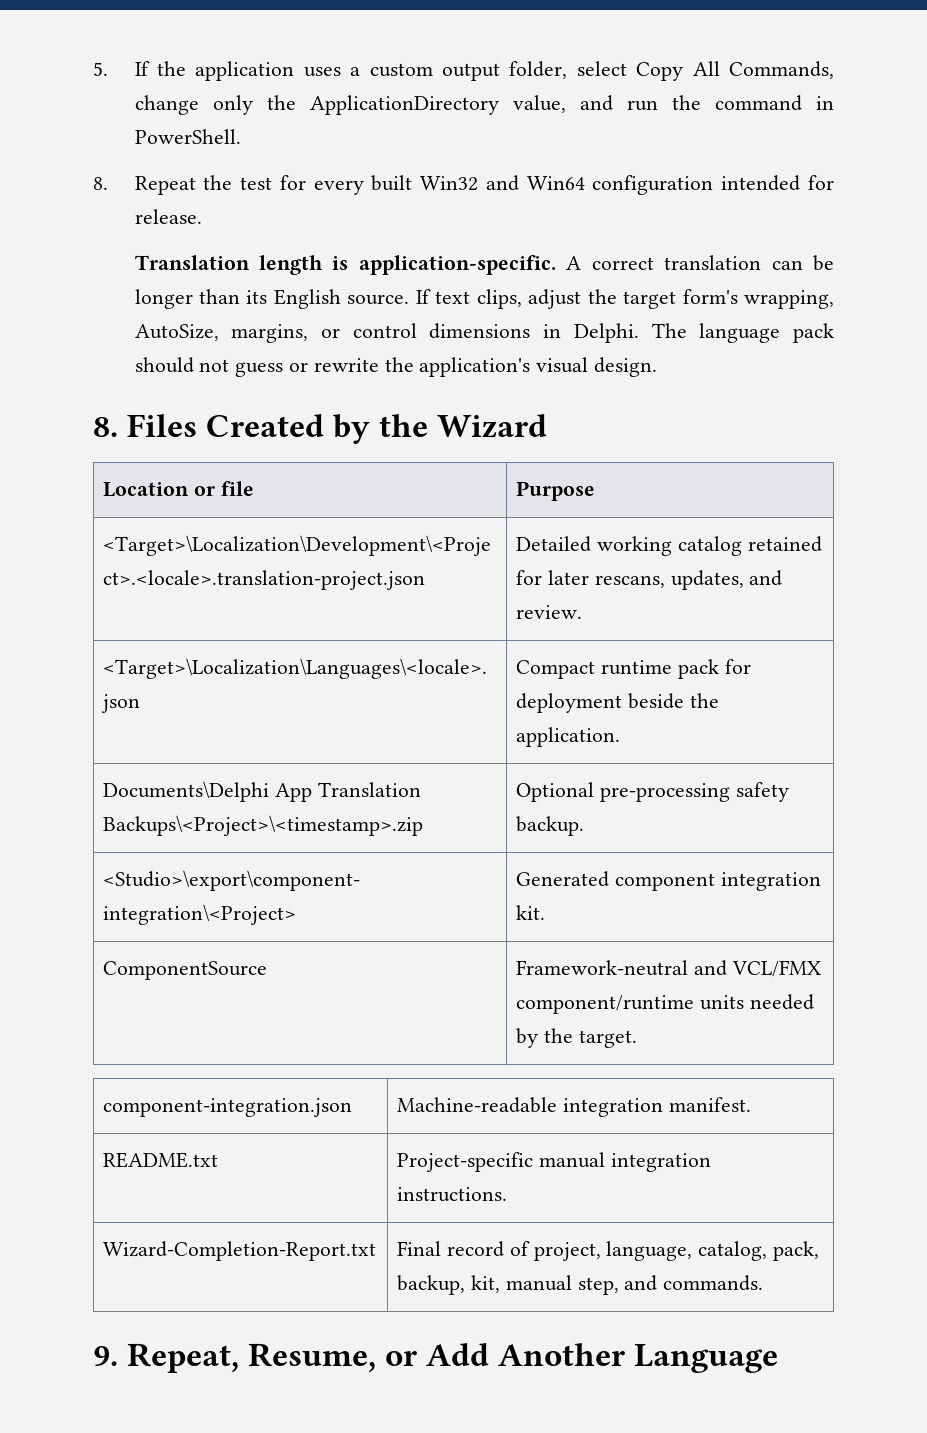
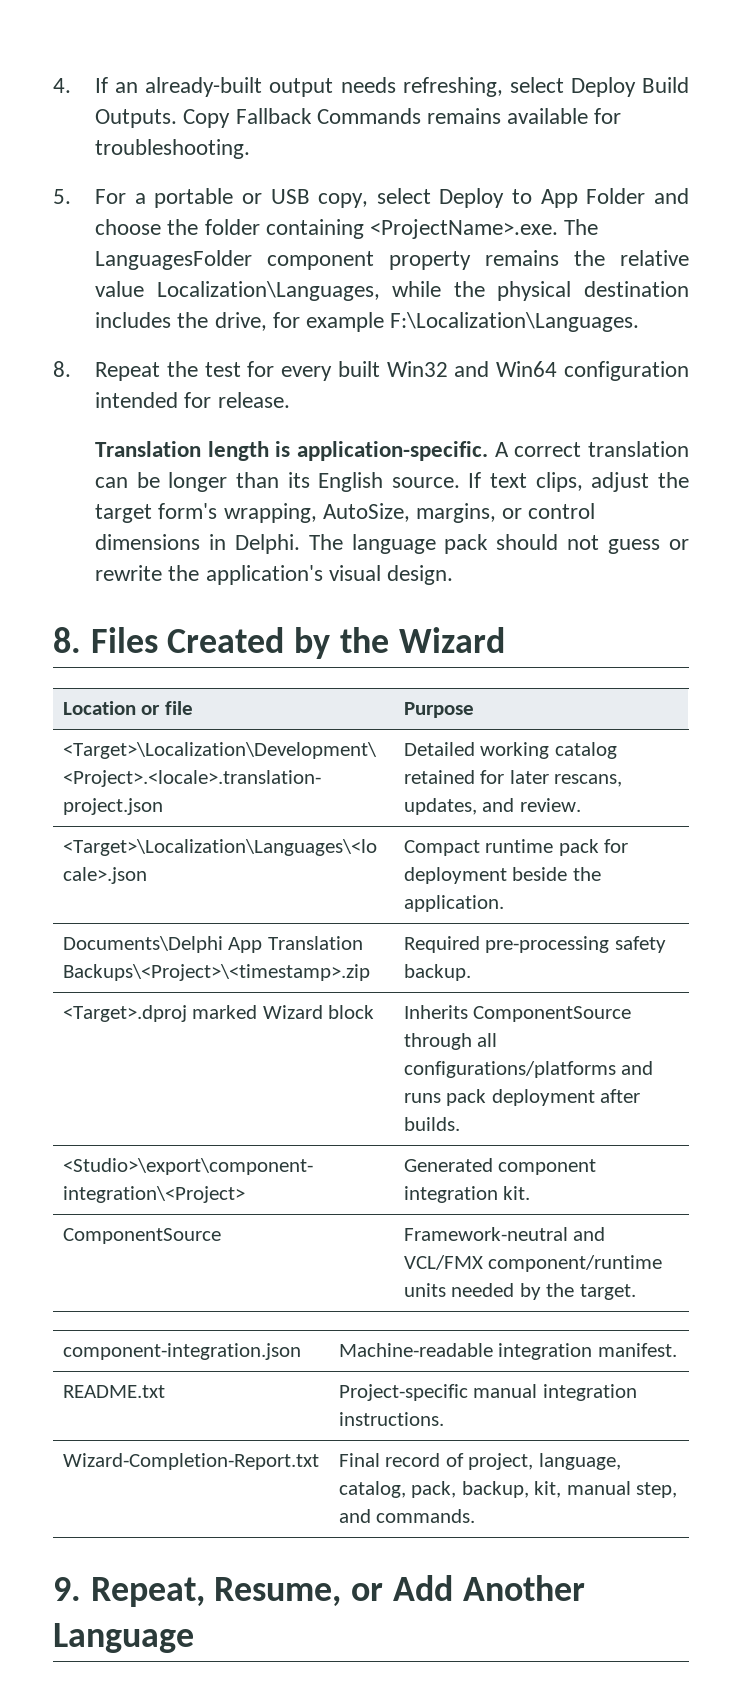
- 5. If the application uses a custom output folder, select Copy All Commands, change only the ApplicationDirectory value, and run the command in PowerShell.
+ 4. If an already-built output needs refreshing, select Deploy Build Outputs. Copy Fallback Commands remains available for troubleshooting.
+ 5. For a portable or USB copy, select Deploy to App Folder and choose the folder containing <ProjectName>.exe. The LanguagesFolder component property remains the relative value Localization\Languages, while the physical destination includes the drive, for example F:\Localization\Languages.
- Documents\Delphi App Translation Backups\<Project>\<timestamp>.zip | Optional pre-processing safety backup.
+ Documents\Delphi App Translation Backups\<Project>\<timestamp>.zip | Required pre-processing safety backup.
+ <Target>.dproj marked Wizard block | Inherits ComponentSource through all configurations/platforms and runs pack deployment after builds.

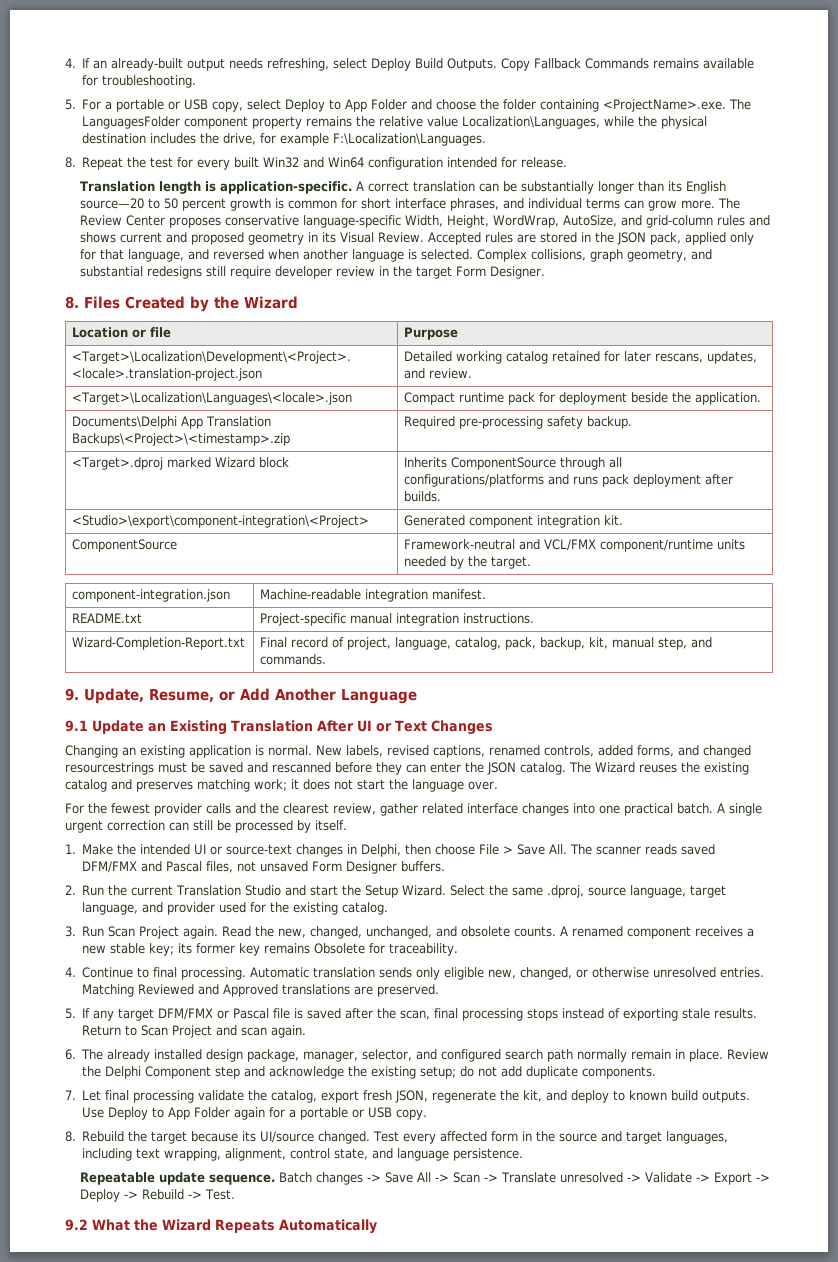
- A correct translation can be longer than its English source. If text clips, adjust the target form's wrapping, AutoSize, margins, or control dimensions in Delphi. The language pack should not guess or rewrite the application's visual design.
+ A correct translation can be substantially longer than its English source—20 to 50 percent growth is common for short interface phrases, and individual terms can grow more. The Review Center proposes conservative language-specific Width, Height, WordWrap, AutoSize, and grid-column rules and shows current and proposed geometry in its Visual Review. Accepted rules are stored in the JSON pack, applied only for that language, and reversed when another language is selected. Complex collisions, graph geometry, and substantial redesigns still require developer review in the target Form Designer.
- 9. Repeat, Resume, or Add Another Language
+ 9. Update, Resume, or Add Another Language
+ 9.1 Update an Existing Translation After UI or Text Changes
+ Changing an existing application is normal. New labels, revised captions, renamed controls, added forms, and changed resourcestrings must be saved and rescanned before they can enter the JSON catalog. The Wizard reuses the existing catalog and preserves matching work; it does not start the language over.
+ For the fewest provider calls and the clearest review, gather related interface changes into one practical batch. A single urgent correction can still be processed by itself.
+ 1. Make the intended UI or source-text changes in Delphi, then choose File > Save All. The scanner reads saved DFM/FMX and Pascal files, not unsaved Form Designer buffers.
+ 2. Run the current Translation Studio and start the Setup Wizard. Select the same .dproj, source language, target language, and provider used for the existing catalog.
+ 3. Run Scan Project again. Read the new, changed, unchanged, and obsolete counts. A renamed component receives a new stable key; its former key remains Obsolete for traceability.
+ 4. Continue to final processing. Automatic translation sends only eligible new, changed, or otherwise unresolved entries. Matching Reviewed and Approved translations are preserved.
+ 5. If any target DFM/FMX or Pascal file is saved after the scan, final processing stops instead of exporting stale results. Return to Scan Project and scan again.
+ 6. The already installed design package, manager, selector, and configured search path normally remain in place. Review the Delphi Component step and acknowledge the existing setup; do not add duplicate components.
+ 7. Let final processing validate the catalog, export fresh JSON, regenerate the kit, and deploy to known build outputs. Use Deploy to App Folder again for a portable or USB copy.
+ 8. Rebuild the target because its UI/source changed. Test every affected form in the source and target languages, including text wrapping, alignment, control state, and language persistence.
+ Repeatable update sequence. Batch changes -> Save All -> Scan -> Translate unresolved -> Validate -> Export -> Deploy -> Rebuild -> Test.
+ 9.2 What the Wizard Repeats Automatically

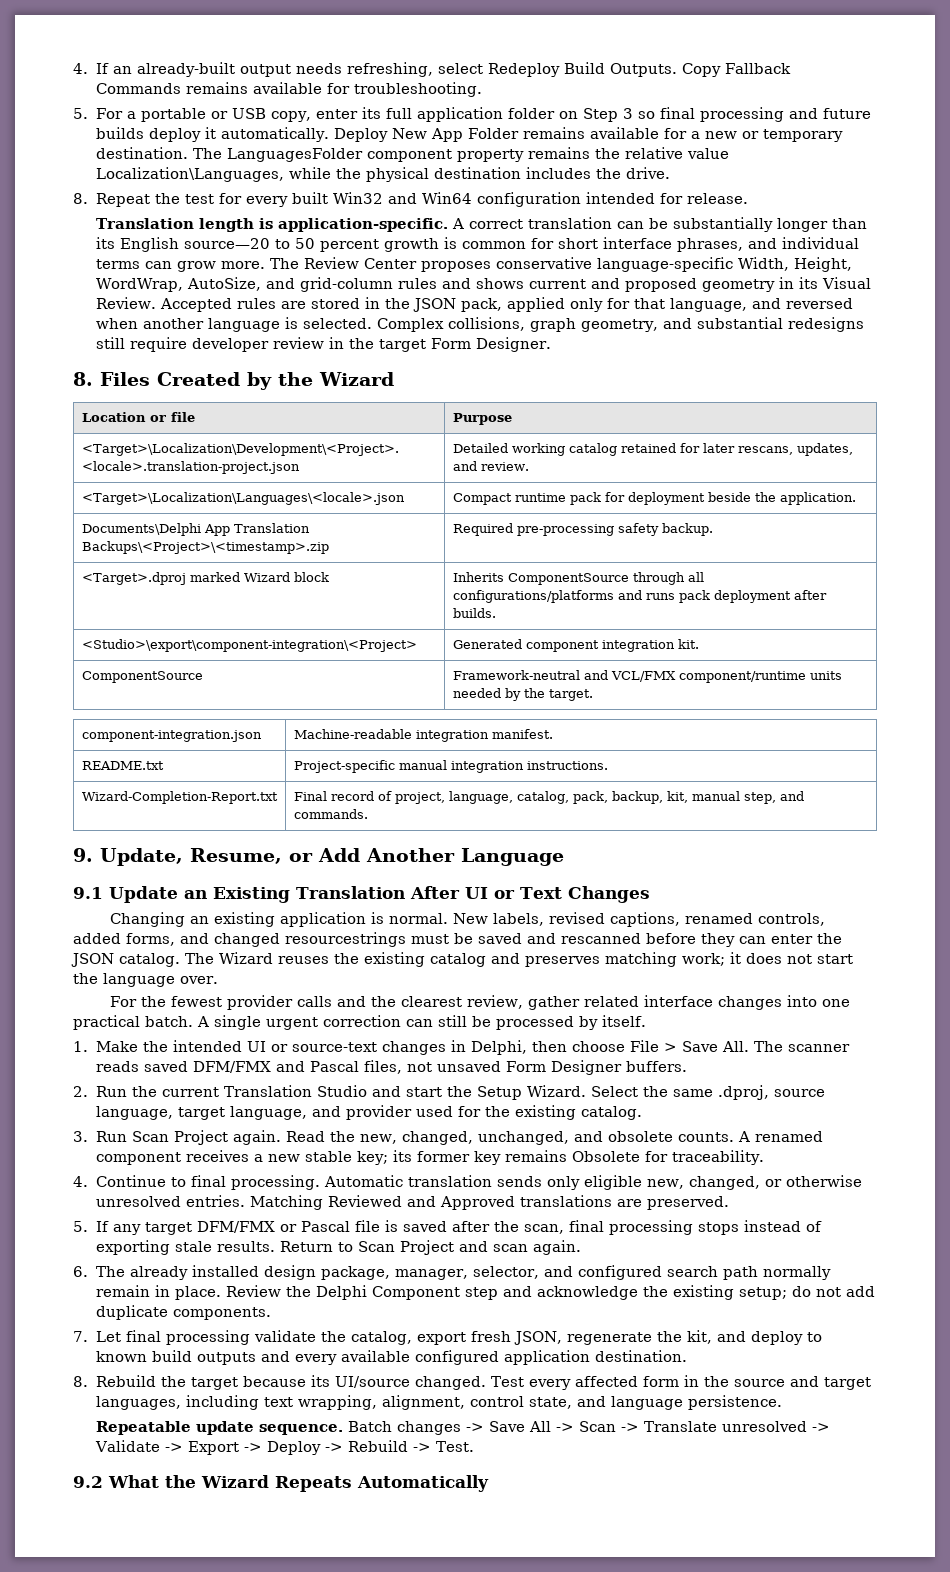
- 4. If an already-built output needs refreshing, select Deploy Build Outputs.
+ 4. If an already-built output needs refreshing, select Redeploy Build Outputs.
- 5. For a portable or USB copy, select Deploy to App Folder and choose the folder containing <ProjectName>.exe. The LanguagesFolder component property remains the relative value Localization\Languages, while the physical destination includes the drive, for example F:\Localization\Languages.
+ 5. For a portable or USB copy, enter its full application folder on Step 3 so final processing and future builds deploy it automatically. Deploy New App Folder remains available for a new or temporary destination. The LanguagesFolder component property remains the relative value Localization\Languages, while the physical destination includes the drive.
- 7. Let final processing validate the catalog, export fresh JSON, regenerate the kit, and deploy to known build outputs. Use Deploy to App Folder again for a portable or USB copy.
+ 7. Let final processing validate the catalog, export fresh JSON, regenerate the kit, and deploy to known build outputs and every available configured application destination.

